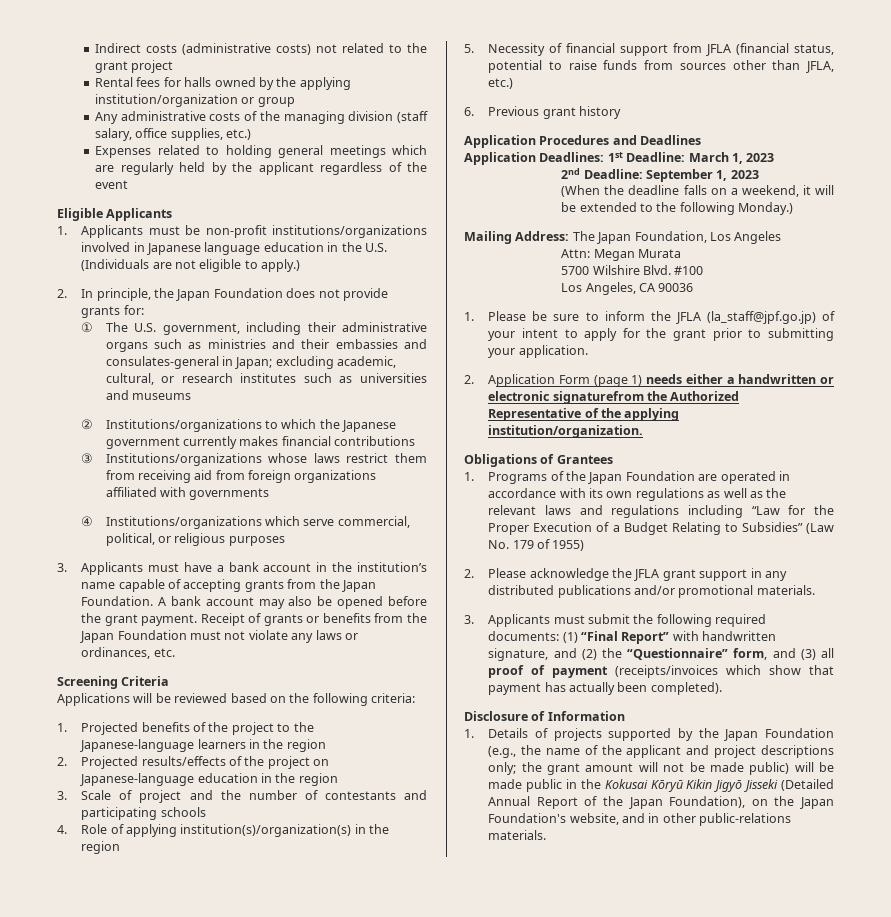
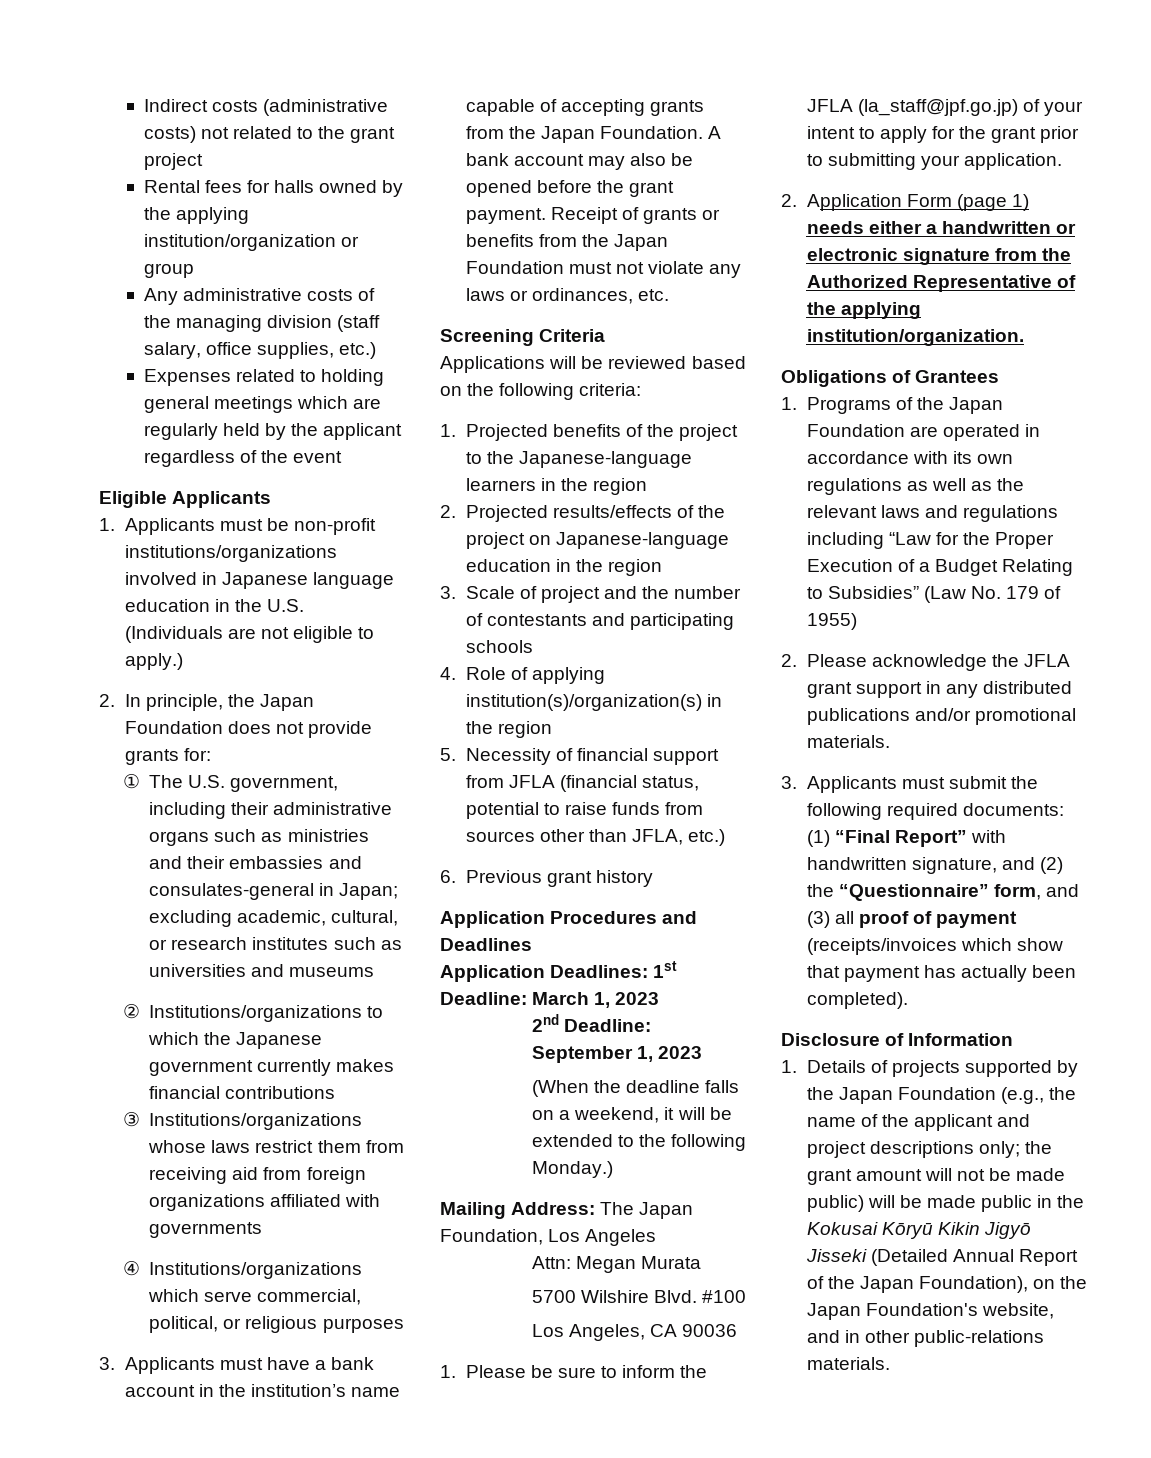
- 2. Application Form (page 1) needs either a handwritten or electronic signaturefrom the Authorized Representative of the applying institution/organization.
+ 2. Application Form (page 1) needs either a handwritten or electronic signature from the Authorized Representative of the applying institution/organization.

